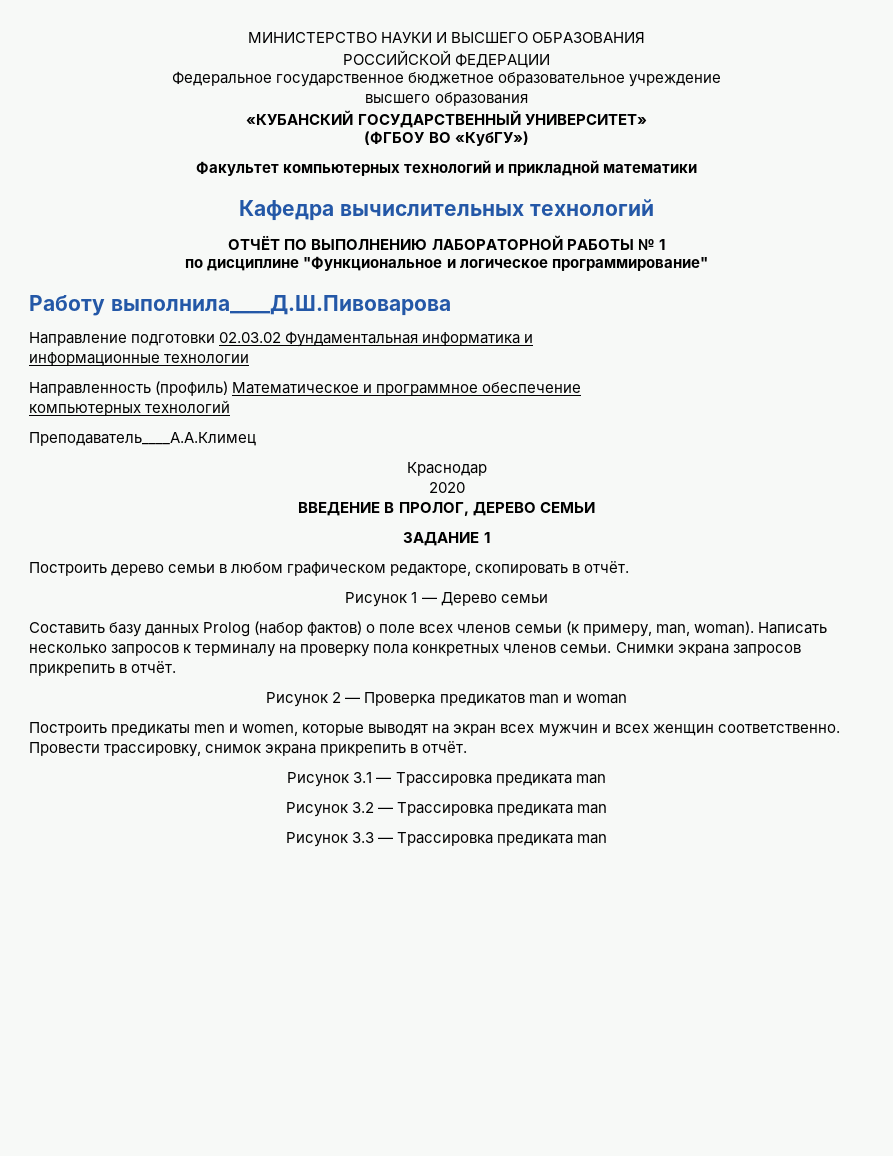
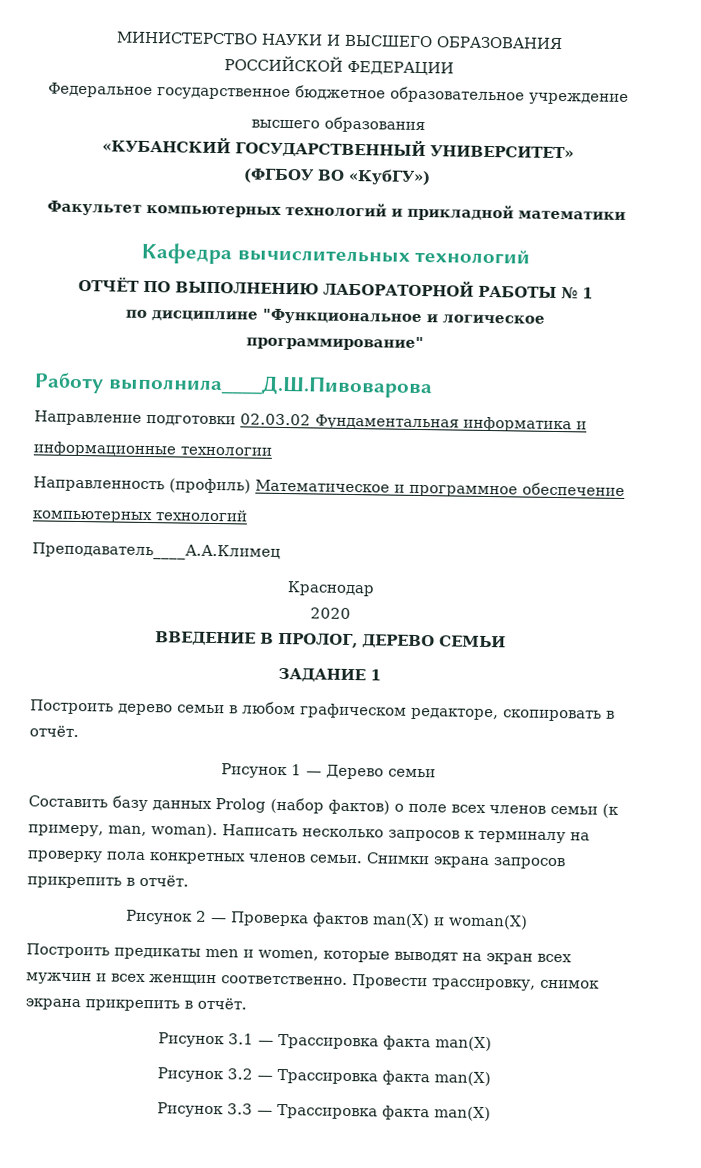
- Рисунок 2 — Проверка предикатов man и woman
+ Рисунок 2 — Проверка фактов man(X) и woman(X)
- Рисунок 3.1 — Трассировка предиката man
+ Рисунок 3.1 — Трассировка факта man(X)
- Рисунок 3.2 — Трассировка предиката man
+ Рисунок 3.2 — Трассировка факта man(X)
- Рисунок 3.3 — Трассировка предиката man
+ Рисунок 3.3 — Трассировка факта man(X)

